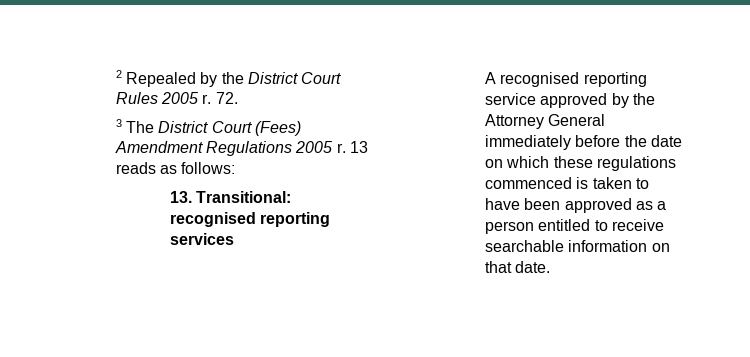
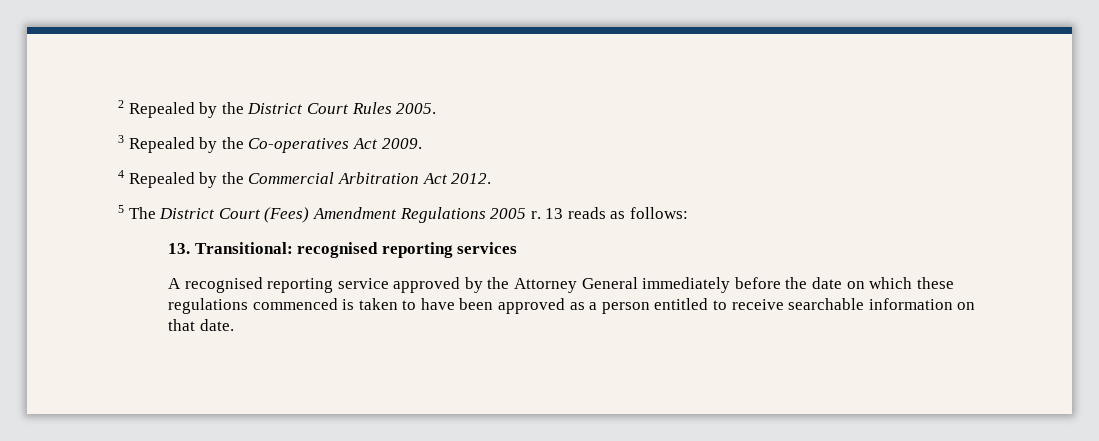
- 2 Repealed by the District Court Rules 2005 r. 72.
- 3 The District Court (Fees) Amendment Regulations 2005 r.
+ 2 Repealed by the District Court Rules 2005.
+ 3 Repealed by the Co-operatives Act 2009.
+ 4 Repealed by the Commercial Arbitration Act 2012.
+ 5 The District Court (Fees) Amendment Regulations 2005 r.

